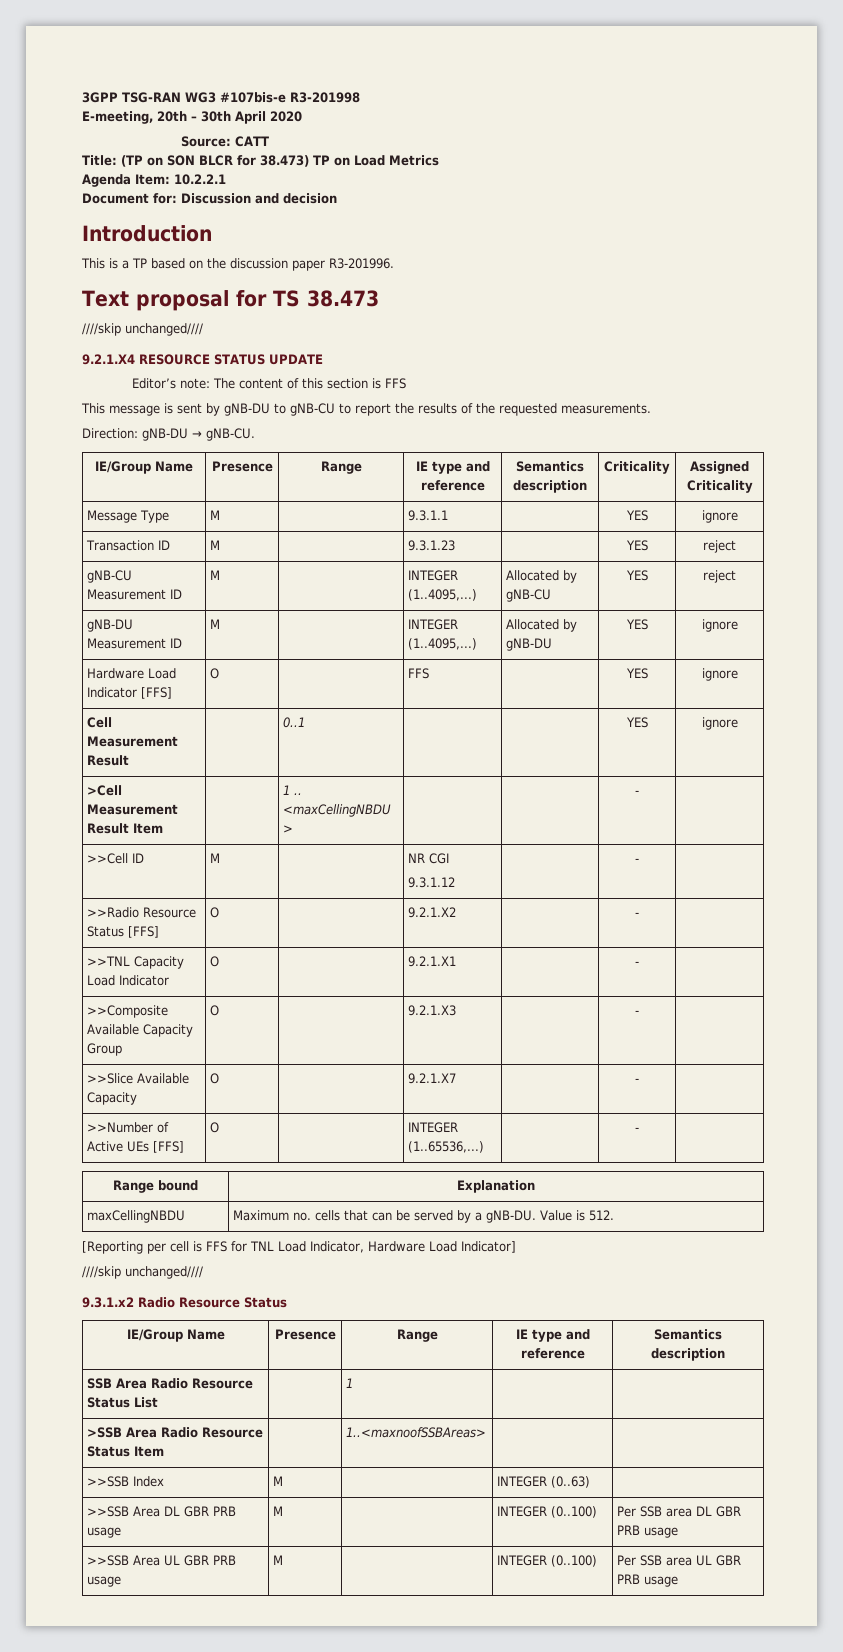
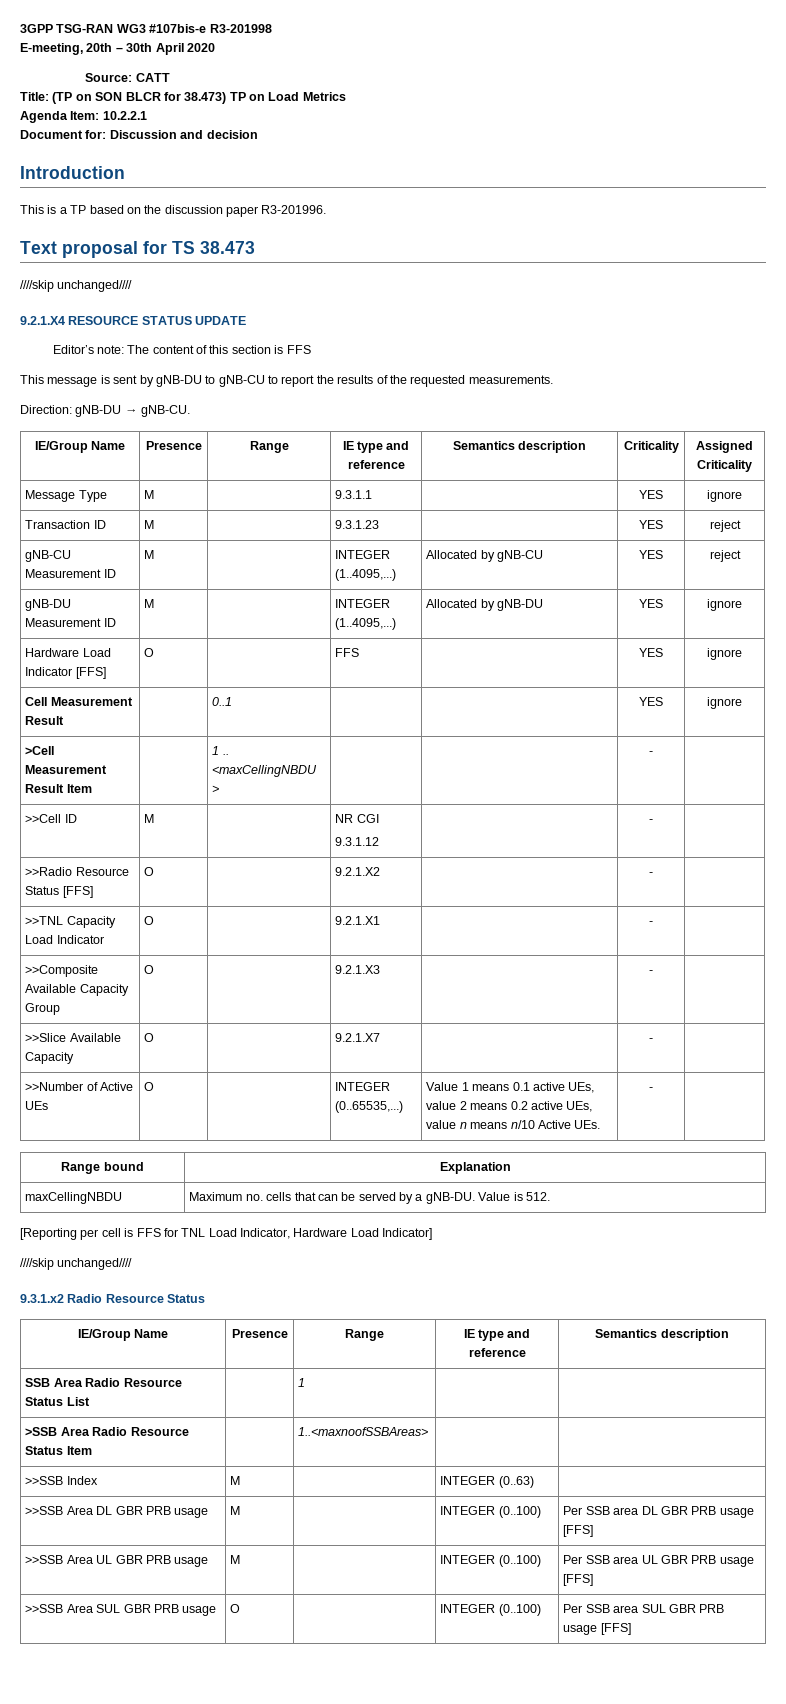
- >>Number of Active UEs [FFS] | O | | INTEGER (1..65536,...) | | - |
+ >>Number of Active UEs | O | | INTEGER (0..65535,...) | Value 1 means 0.1 active UEs, value 2 means 0.2 active UEs, value n means n/10 Active UEs. | - |
- >>SSB Area DL GBR PRB usage | M | | INTEGER (0..100) | Per SSB area DL GBR PRB usage
+ >>SSB Area DL GBR PRB usage | M | | INTEGER (0..100) | Per SSB area DL GBR PRB usage [FFS]
- >>SSB Area UL GBR PRB usage | M | | INTEGER (0..100) | Per SSB area UL GBR PRB usage
+ >>SSB Area UL GBR PRB usage | M | | INTEGER (0..100) | Per SSB area UL GBR PRB usage [FFS]
+ >>SSB Area SUL GBR PRB usage | O | | INTEGER (0..100) | Per SSB area SUL GBR PRB usage [FFS]

